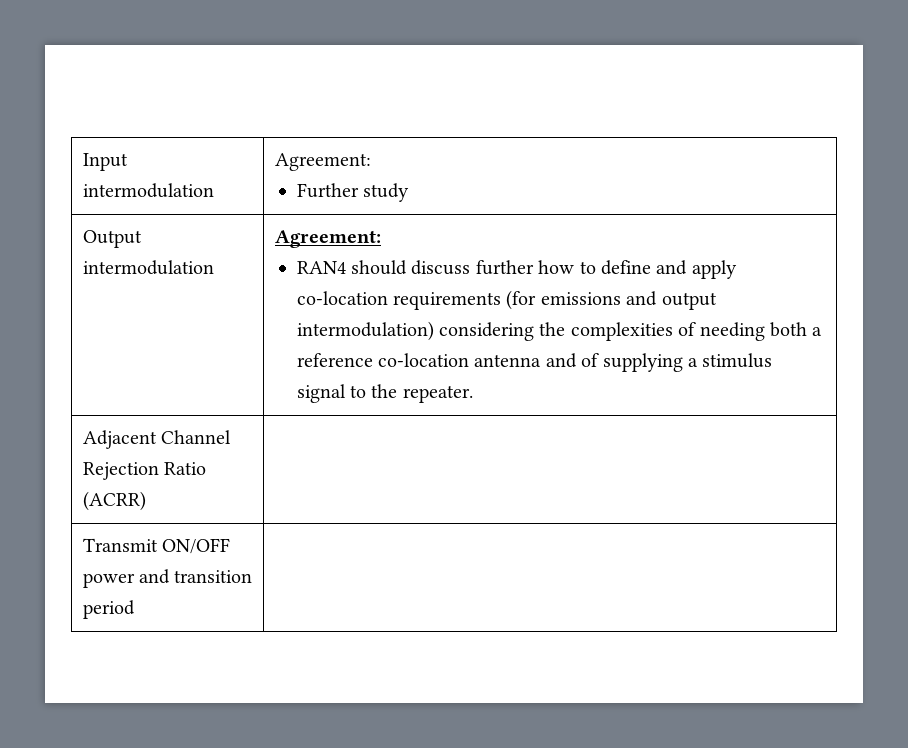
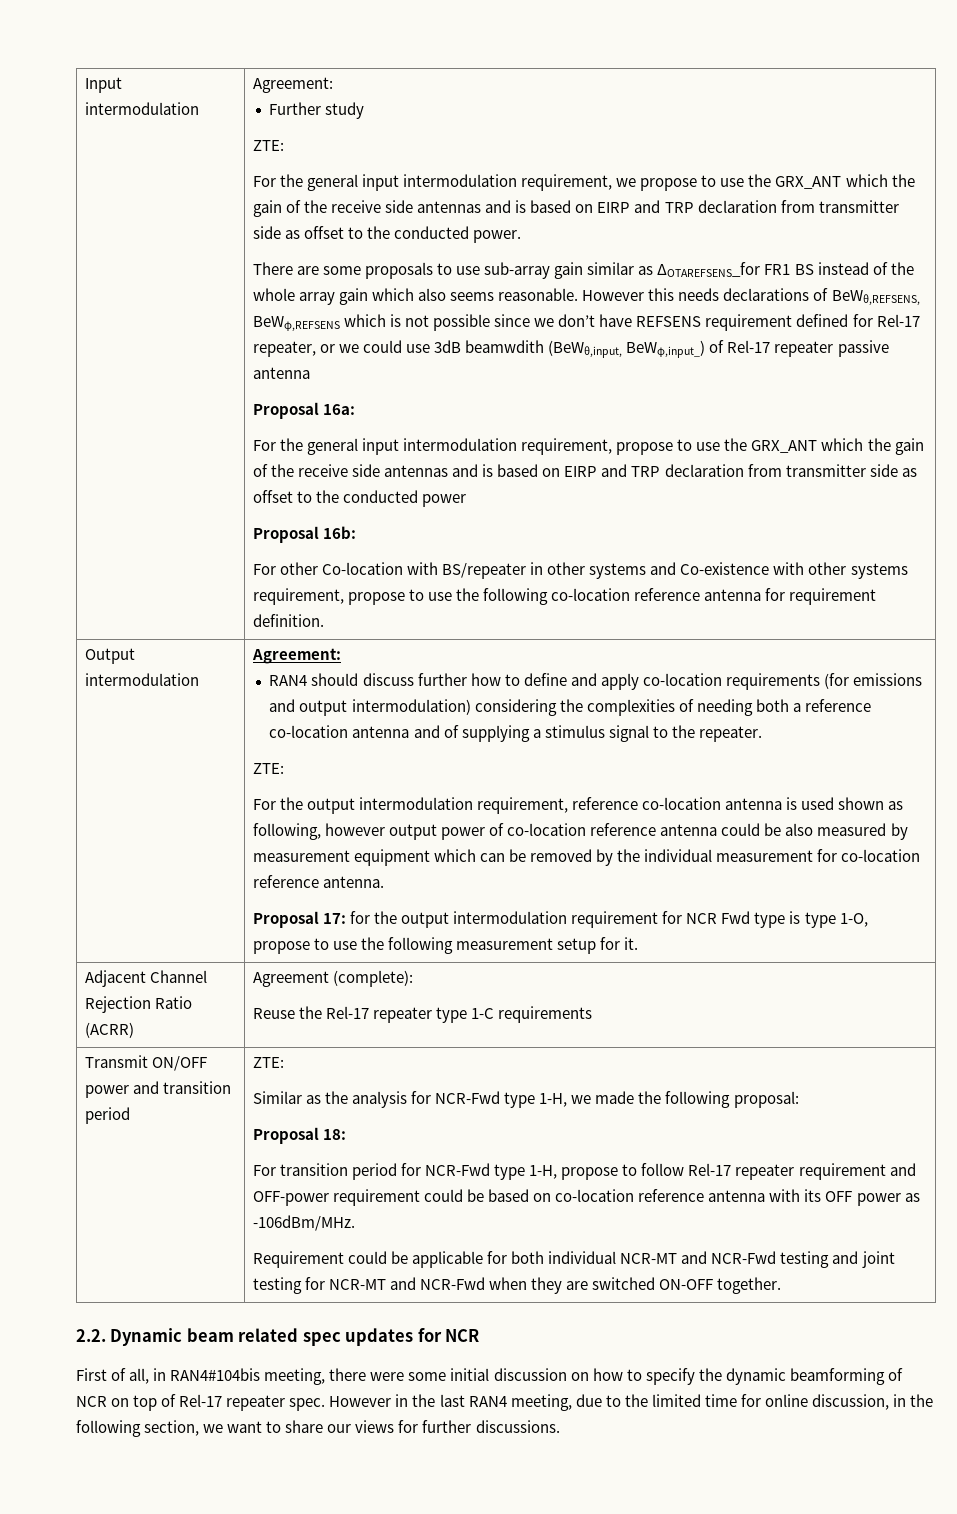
  Further study
+ ZTE:
+ For the general input intermodulation requirement, we propose to use the GRX_ANT which the gain of the receive side antennas and is based on EIRP and TRP declaration from transmitter side as offset to the conducted power.
+ There are some proposals to use sub-array gain similar as ΔOTAREFSENS_for FR1 BS instead of the whole array gain which also seems reasonable. However this needs declarations of BeWθ,REFSENS, BeWφ,REFSENS which is not possible since we don’t have REFSENS requirement defined for Rel-17 repeater, or we could use 3dB beamwdith (BeWθ,input, BeWφ,input_) of Rel-17 repeater passive antenna
+ Proposal 16a:
+ For the general input intermodulation requirement, propose to use the GRX_ANT which the gain of the receive side antennas and is based on EIRP and TRP declaration from transmitter side as offset to the conducted power
+ Proposal 16b:
+ For other Co-location with BS/repeater in other systems and Co-existence with other systems requirement, propose to use the following co-location reference antenna for requirement definition.
  RAN4 should discuss further how to define and apply co-location requirements (for emissions and output intermodulation) considering the complexities of needing both a reference co-location antenna and of supplying a stimulus signal to the repeater.
+ ZTE:
+ For the output intermodulation requirement, reference co-location antenna is used shown as following, however output power of co-location reference antenna could be also measured by measurement equipment which can be removed by the individual measurement for co-location reference antenna.
+ Proposal 17: for the output intermodulation requirement for NCR Fwd type is type 1-O, propose to use the following measurement setup for it.
- Adjacent Channel Rejection Ratio (ACRR) |
+ Adjacent Channel Rejection Ratio (ACRR) | Agreement (complete):
+ Reuse the Rel-17 repeater type 1-C requirements
- Transmit ON/OFF power and transition period
+ Transmit ON/OFF power and transition period | ZTE:
+ Similar as the analysis for NCR-Fwd type 1-H, we made the following proposal:
+ Proposal 18:
+ For transition period for NCR-Fwd type 1-H, propose to follow Rel-17 repeater requirement and OFF-power requirement could be based on co-location reference antenna with its OFF power as -106dBm/MHz.
+ Requirement could be applicable for both individual NCR-MT and NCR-Fwd testing and joint testing for NCR-MT and NCR-Fwd when they are switched ON-OFF together.
+ 2.2. Dynamic beam related spec updates for NCR
+ First of all, in RAN4#104bis meeting, there were some initial discussion on how to specify the dynamic beamforming of NCR on top of Rel-17 repeater spec. However in the last RAN4 meeting, due to the limited time for online discussion, in the following section, we want to share our views for further discussions.

